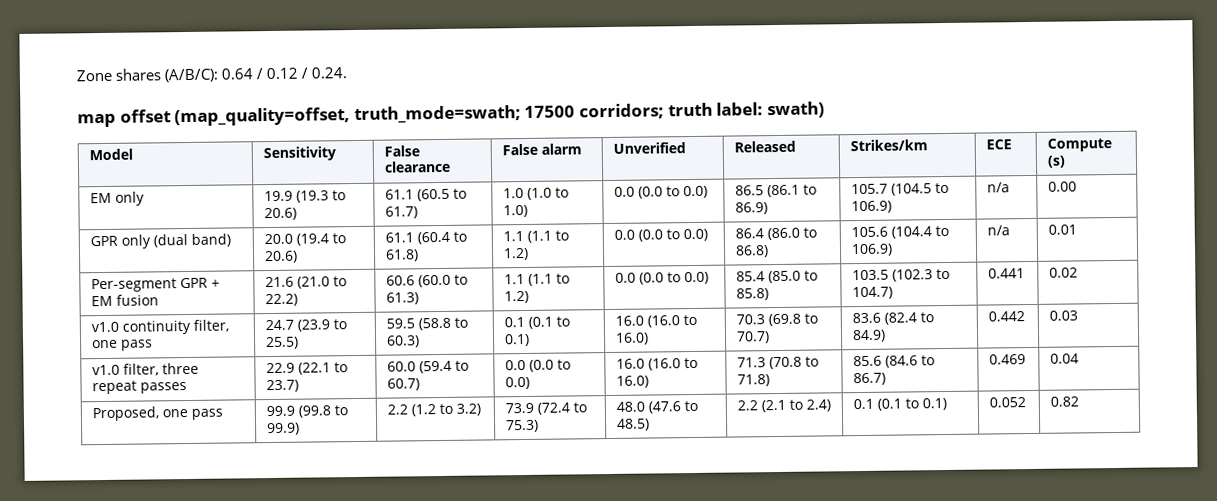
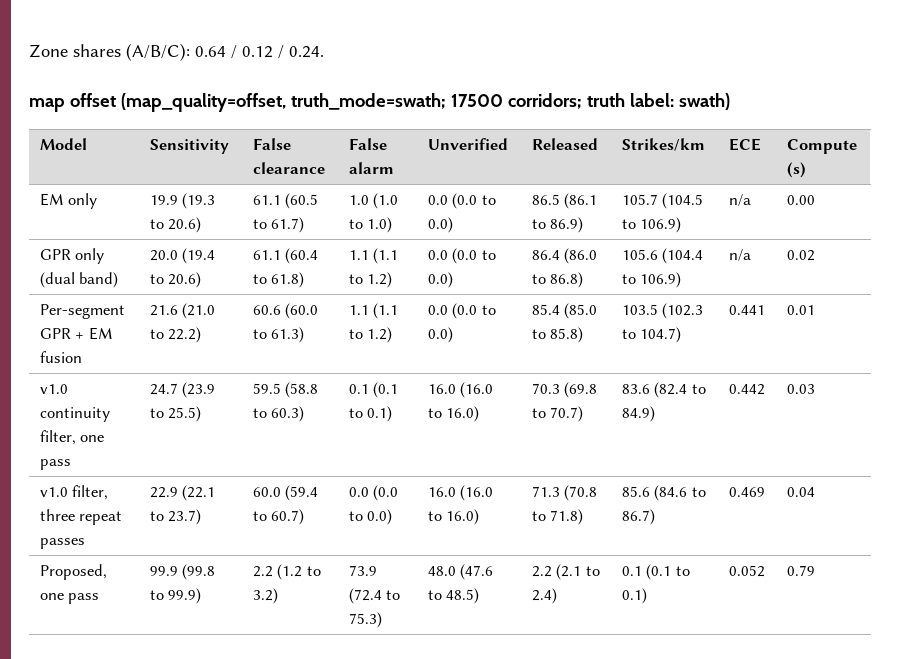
- GPR only (dual band) | 20.0 (19.4 to 20.6) | 61.1 (60.4 to 61.8) | 1.1 (1.1 to 1.2) | 0.0 (0.0 to 0.0) | 86.4 (86.0 to 86.8) | 105.6 (104.4 to 106.9) | n/a | 0.01
+ GPR only (dual band) | 20.0 (19.4 to 20.6) | 61.1 (60.4 to 61.8) | 1.1 (1.1 to 1.2) | 0.0 (0.0 to 0.0) | 86.4 (86.0 to 86.8) | 105.6 (104.4 to 106.9) | n/a | 0.02
- Per-segment GPR + EM fusion | 21.6 (21.0 to 22.2) | 60.6 (60.0 to 61.3) | 1.1 (1.1 to 1.2) | 0.0 (0.0 to 0.0) | 85.4 (85.0 to 85.8) | 103.5 (102.3 to 104.7) | 0.441 | 0.02
+ Per-segment GPR + EM fusion | 21.6 (21.0 to 22.2) | 60.6 (60.0 to 61.3) | 1.1 (1.1 to 1.2) | 0.0 (0.0 to 0.0) | 85.4 (85.0 to 85.8) | 103.5 (102.3 to 104.7) | 0.441 | 0.01
- Proposed, one pass | 99.9 (99.8 to 99.9) | 2.2 (1.2 to 3.2) | 73.9 (72.4 to 75.3) | 48.0 (47.6 to 48.5) | 2.2 (2.1 to 2.4) | 0.1 (0.1 to 0.1) | 0.052 | 0.82
+ Proposed, one pass | 99.9 (99.8 to 99.9) | 2.2 (1.2 to 3.2) | 73.9 (72.4 to 75.3) | 48.0 (47.6 to 48.5) | 2.2 (2.1 to 2.4) | 0.1 (0.1 to 0.1) | 0.052 | 0.79

